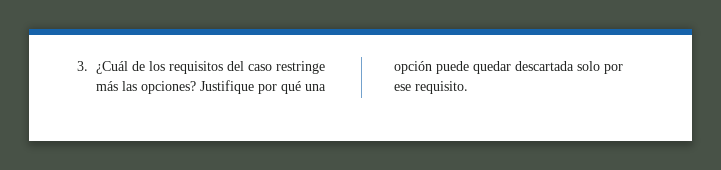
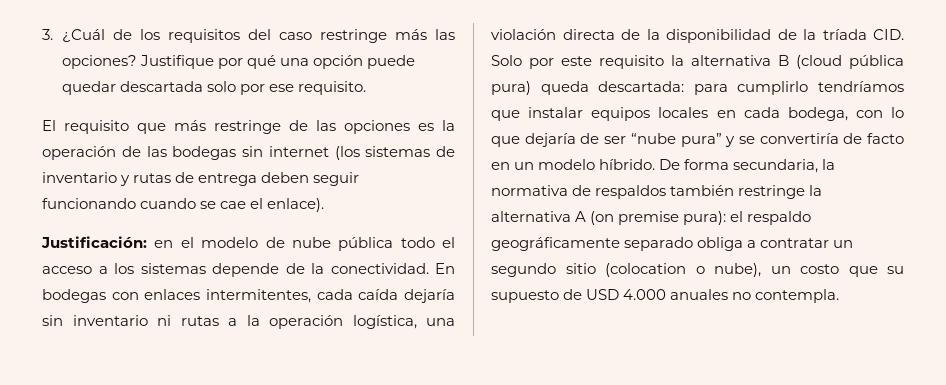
+ El requisito que más restringe de las opciones es la operación de las bodegas sin internet (los sistemas de inventario y rutas de entrega deben seguir funcionando cuando se cae el enlace).
+ Justificación: en el modelo de nube pública todo el acceso a los sistemas depende de la conectividad. En bodegas con enlaces intermitentes, cada caída dejaría sin inventario ni rutas a la operación logística, una violación directa de la disponibilidad de la tríada CID. Solo por este requisito la alternativa B (cloud pública pura) queda descartada: para cumplirlo tendríamos que instalar equipos locales en cada bodega, con lo que dejaría de ser “nube pura” y se convertiría de facto en un modelo híbrido. De forma secundaria, la normativa de respaldos también restringe la alternativa A (on premise pura): el respaldo geográficamente separado obliga a contratar un segundo sitio (colocation o nube), un costo que su supuesto de USD 4.000 anuales no contempla.

